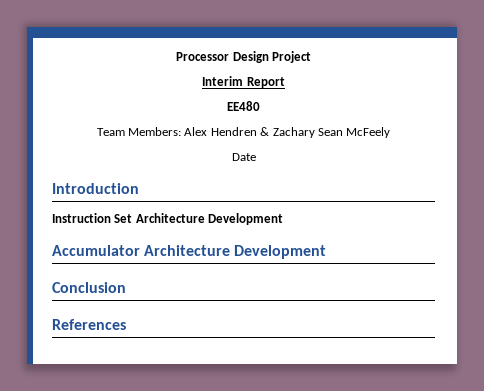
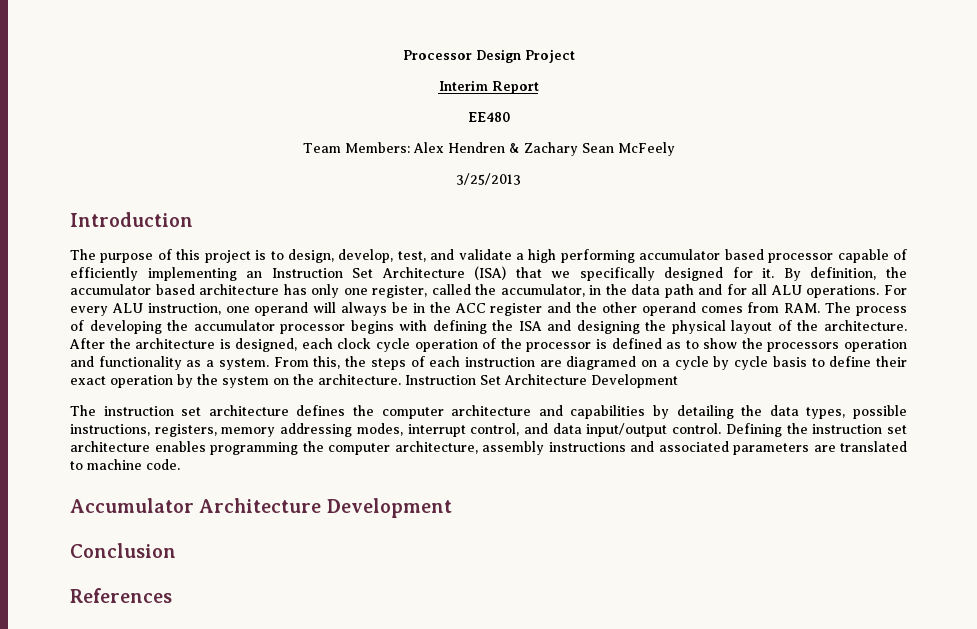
- Date
+ 3/25/2013
- Instruction Set Architecture Development
+ The purpose of this project is to design, develop, test, and validate a high performing accumulator based processor capable of efficiently implementing an Instruction Set Architecture (ISA) that we specifically designed for it. By definition, the accumulator based architecture has only one register, called the accumulator, in the data path and for all ALU operations. For every ALU instruction, one operand will always be in the ACC register and the other operand comes from RAM. The process of developing the accumulator processor begins with defining the ISA and designing the physical layout of the architecture. After the architecture is designed, each clock cycle operation of the processor is defined as to show the processors operation and functionality as a system. From this, the steps of each instruction are diagramed on a cycle by cycle basis to define their exact operation by the system on the architecture. Instruction Set Architecture Development
+ The instruction set architecture defines the computer architecture and capabilities by detailing the data types, possible instructions, registers, memory addressing modes, interrupt control, and data input/output control. Defining the instruction set architecture enables programming the computer architecture, assembly instructions and associated parameters are translated to machine code.

